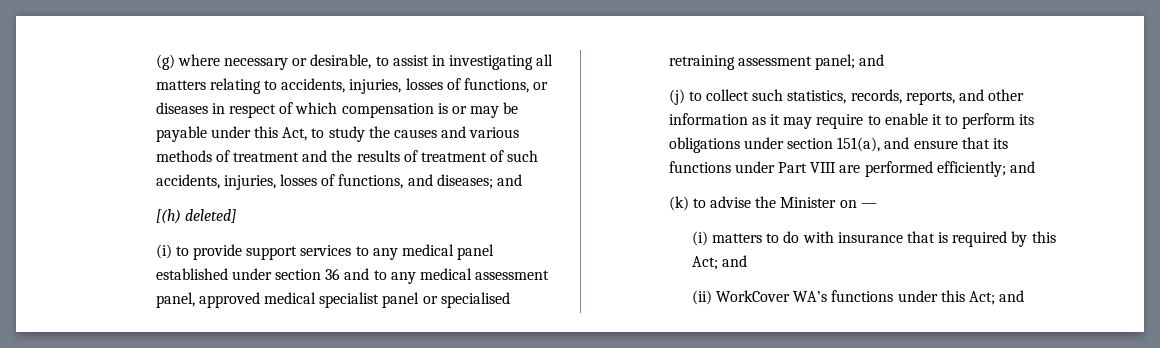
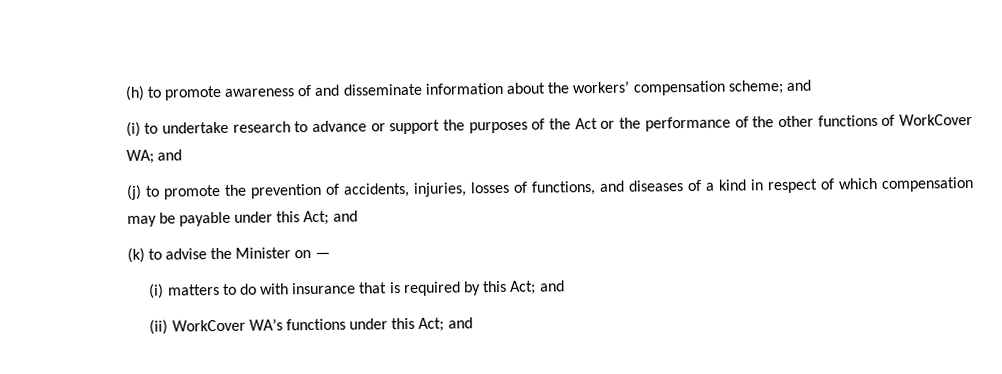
- (g) where necessary or desirable, to assist in investigating all matters relating to accidents, injuries, losses of functions, or diseases in respect of which compensation is or may be payable under this Act, to study the causes and various methods of treatment and the results of treatment of such accidents, injuries, losses of functions, and diseases; and
- [(h) deleted]
- (i) to provide support services to any medical panel established under section 36 and to any medical assessment panel, approved medical specialist panel or specialised retraining assessment panel; and
- (j) to collect such statistics, records, reports, and other information as it may require to enable it to perform its obligations under section 151(a), and ensure that its functions under Part VIII are performed efficiently; and
+ (h) to promote awareness of and disseminate information about the workers’ compensation scheme; and
+ (i) to undertake research to advance or support the purposes of the Act or the performance of the other functions of WorkCover WA; and
+ (j) to promote the prevention of accidents, injuries, losses of functions, and diseases of a kind in respect of which compensation may be payable under this Act; and

